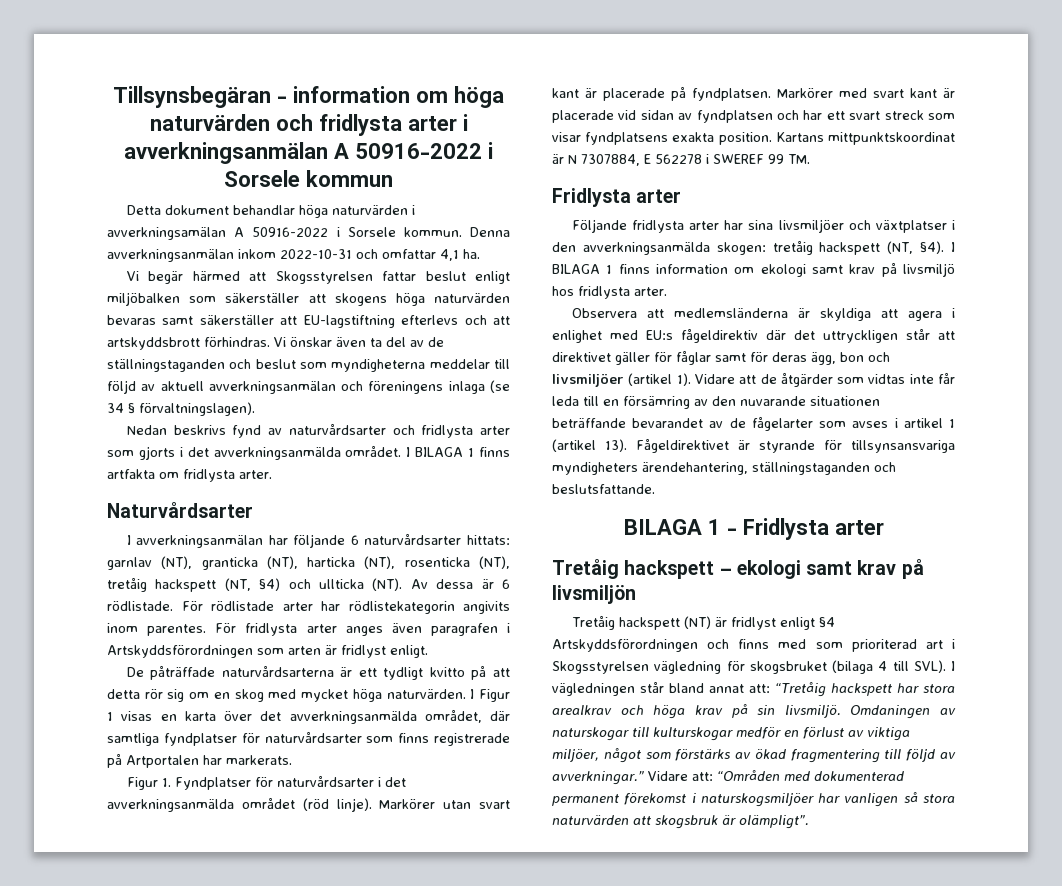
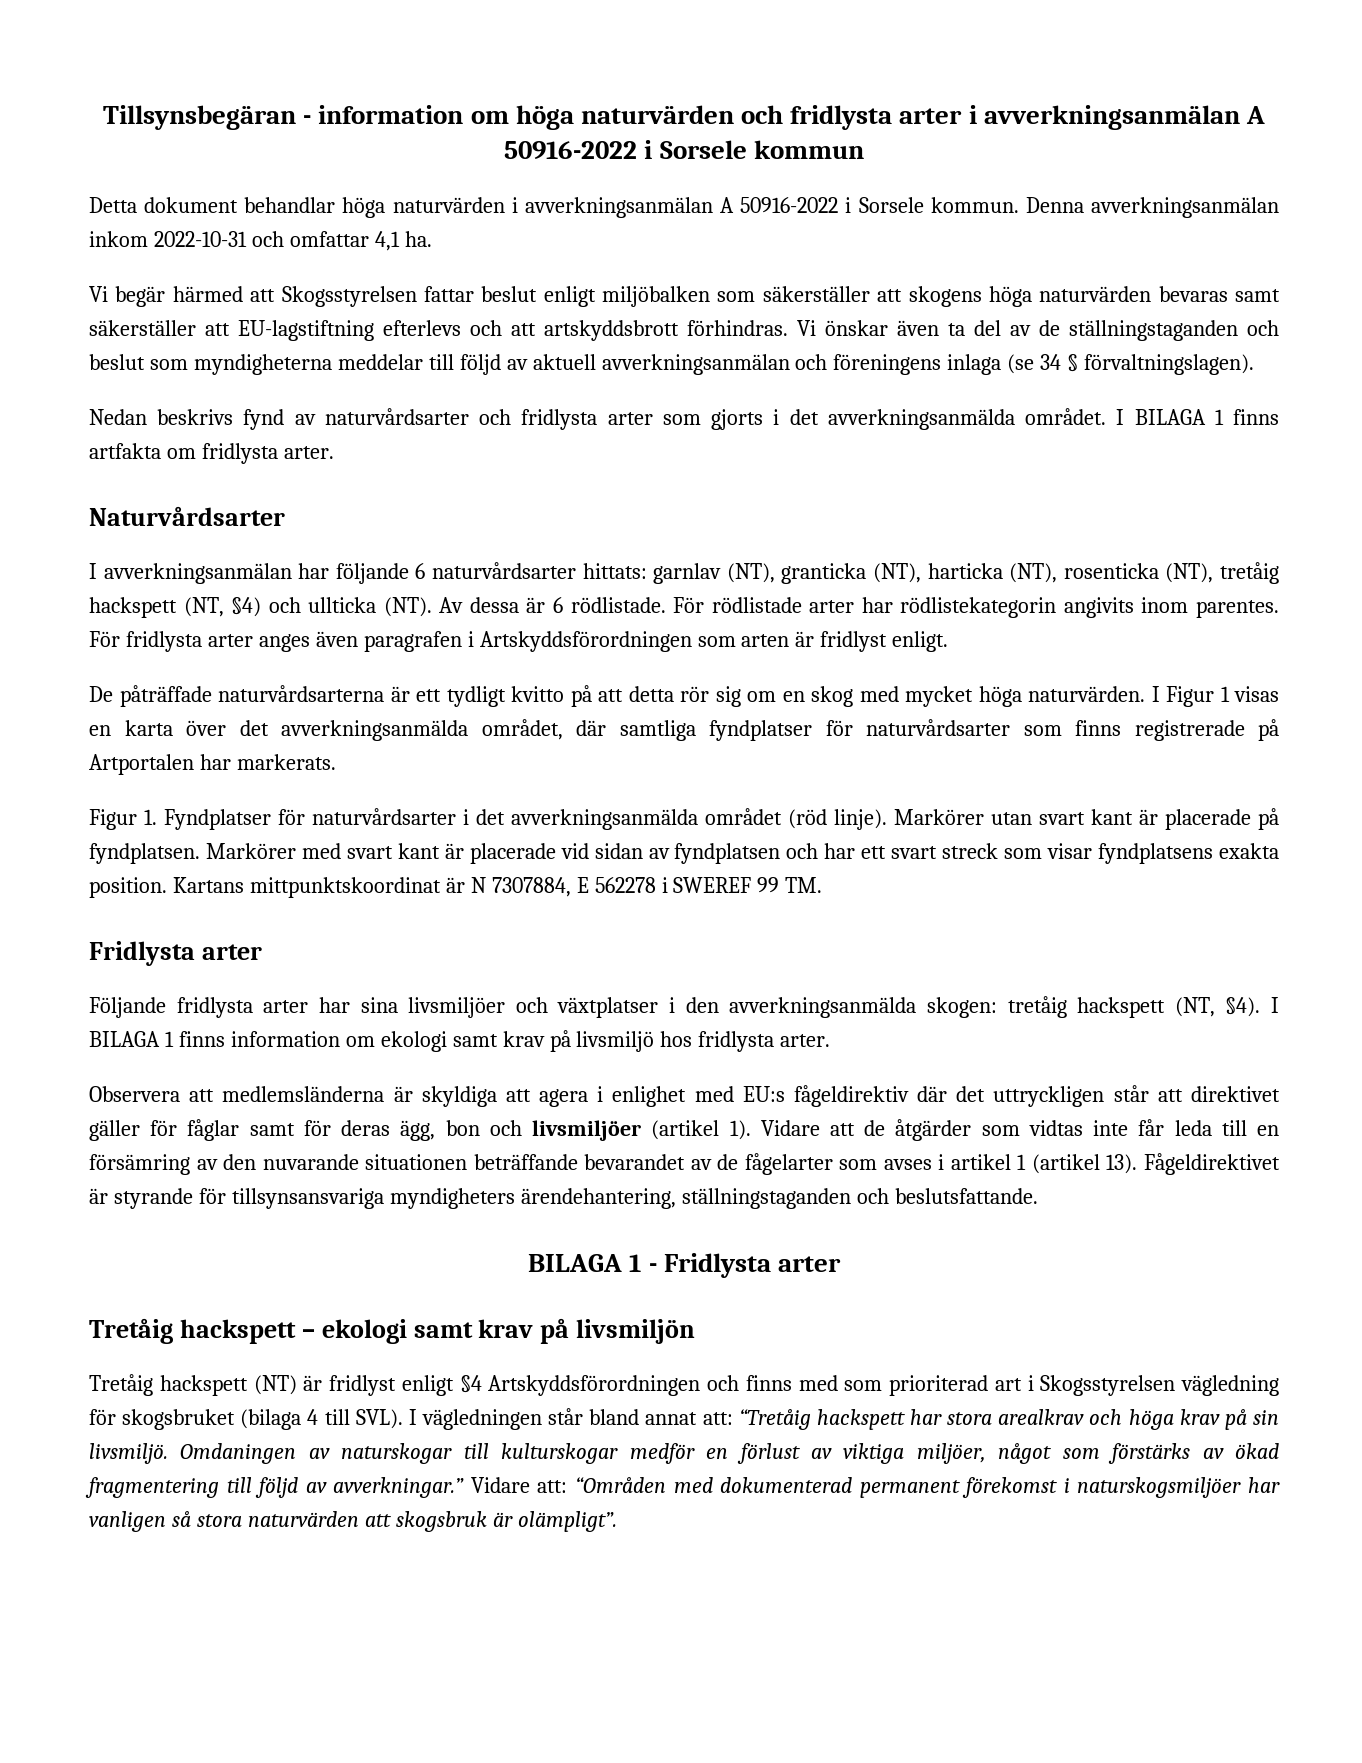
- Detta dokument behandlar höga naturvärden i avverkningsamälan A 50916-2022 i Sorsele kommun.
+ Detta dokument behandlar höga naturvärden i avverkningsanmälan A 50916-2022 i Sorsele kommun.

